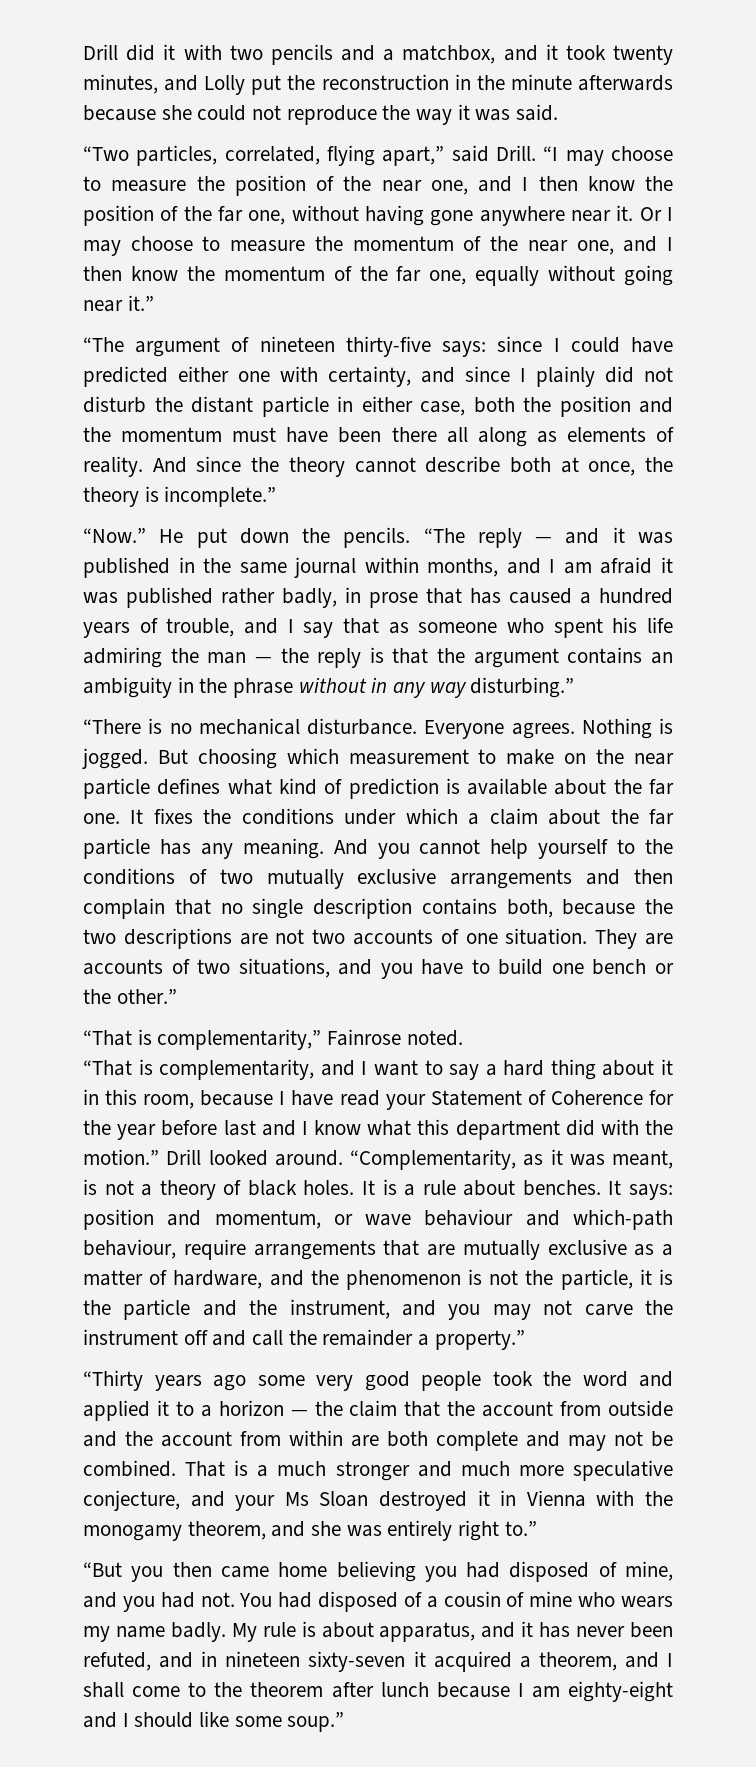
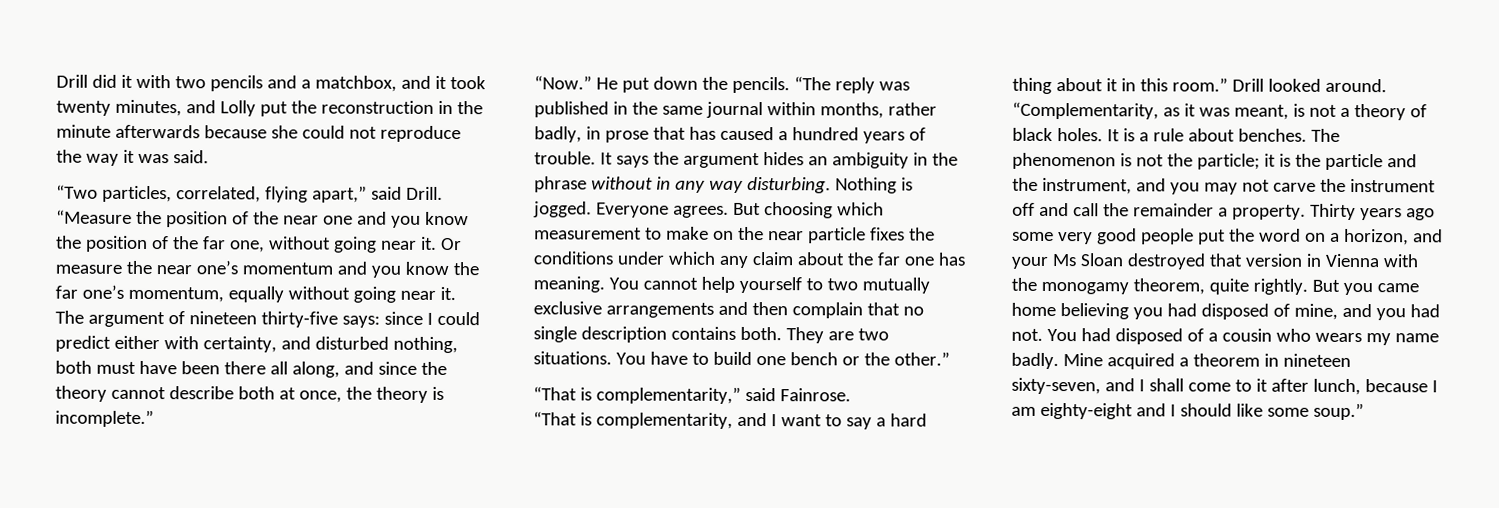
- “I may choose to measure the position of the near one, and I then know the position of the far one, without having gone anywhere near it. Or I may choose to measure the momentum of the near one, and I then know the momentum of the far one, equally without going near it.”
- “The argument of nineteen thirty-five says: since I could have predicted either one with certainty, and since I plainly did not disturb the distant particle in either case, both the position and the momentum must have been there all along as elements of reality. And since the theory cannot describe both at once, the theory is incomplete.”
+ “Measure the position of the near one and you know the position of the far one, without going near it. Or measure the near one’s momentum and you know the far one’s momentum, equally without going near it. The argument of nineteen thirty-five says: since I could predict either with certainty, and disturbed nothing, both must have been there all along, and since the theory cannot describe both at once, the theory is incomplete.”
- “The reply — and it was published in the same journal within months, and I am afraid it was published rather badly, in prose that has caused a hundred years of trouble, and I say that as someone who spent his life admiring the man — the reply is that the argument contains an ambiguity in the phrase without in any way disturbing.”
- “There is no mechanical disturbance. Everyone agrees.
+ “The reply was published in the same journal within months, rather badly, in prose that has caused a hundred years of trouble. It says the argument hides an ambiguity in the phrase without in any way disturbing.
+ Everyone agrees.
- But choosing which measurement to make on the near particle defines what kind of prediction is available about the far one. It fixes the conditions under which a claim about the far particle has any meaning. And you cannot help yourself to the conditions of two mutually exclusive arrangements and then complain that no single description contains both, because the two descriptions are not two accounts of one situation. They are accounts of two situations, and you have to build one bench or the other.”
+ But choosing which measurement to make on the near particle fixes the conditions under which any claim about the far one has meaning. You cannot help yourself to two mutually exclusive arrangements and then complain that no single description contains both. They are two situations. You have to build one bench or the other.”
- “That is complementarity,” Fainrose noted.
+ “That is complementarity,” said Fainrose.
- “That is complementarity, and I want to say a hard thing about it in this room, because I have read your Statement of Coherence for the year before last and I know what this department did with the motion.”
+ “That is complementarity, and I want to say a hard thing about it in this room.”
- It says: position and momentum, or wave behaviour and which-path behaviour, require arrangements that are mutually exclusive as a matter of hardware, and the phenomenon is not the particle, it is the particle and the instrument, and you may not carve the instrument off and call the remainder a property.”
- “Thirty years ago some very good people took the word and applied it to a horizon — the claim that the account from outside and the account from within are both complete and may not be combined. That is a much stronger and much more speculative conjecture, and your Ms Sloan destroyed it in Vienna with the monogamy theorem, and she was entirely right to.”
- “But you then came home believing you had disposed of mine, and you had not.
+ The phenomenon is not the particle; it is the particle and the instrument, and you may not carve the instrument off and call the remainder a property. Thirty years ago some very good people put the word on a horizon, and your Ms Sloan destroyed that version in Vienna with the monogamy theorem, quite rightly. But you came home believing you had disposed of mine, and you had not.
- You had disposed of a cousin of mine who wears my name badly.
+ You had disposed of a cousin who wears my name badly.
- My rule is about apparatus, and it has never been refuted, and in nineteen sixty-seven it acquired a theorem, and I shall come to the theorem after lunch because I am eighty-eight and I should like some soup.”
+ Mine acquired a theorem in nineteen sixty-seven, and I shall come to it after lunch, because I am eighty-eight and I should like some soup.”

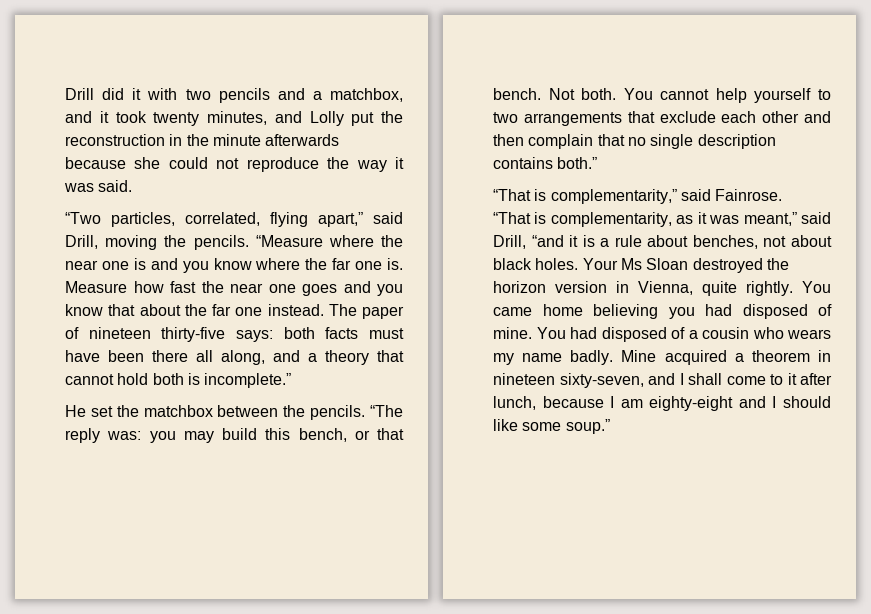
- “Two particles, correlated, flying apart,” said Drill. “Measure the position of the near one and you know the position of the far one, without going near it. Or measure the near one’s momentum and you know the far one’s momentum, equally without going near it. The argument of nineteen thirty-five says: since I could predict either with certainty, and disturbed nothing, both must have been there all along, and since the theory cannot describe both at once, the theory is incomplete.”
- “Now.” He put down the pencils. “The reply was published in the same journal within months, rather badly, in prose that has caused a hundred years of trouble. It says the argument hides an ambiguity in the phrase without in any way disturbing. Nothing is jogged. Everyone agrees. But choosing which measurement to make on the near particle fixes the conditions under which any claim about the far one has meaning.
+ “Two particles, correlated, flying apart,” said Drill, moving the pencils. “Measure where the near one is and you know where the far one is. Measure how fast the near one goes and you know that about the far one instead. The paper of nineteen thirty-five says: both facts must have been there all along, and a theory that cannot hold both is incomplete.”
+ He set the matchbox between the pencils. “The reply was: you may build this bench, or that bench. Not both.
- You cannot help yourself to two mutually exclusive arrangements and then complain that no single description contains both. They are two situations. You have to build one bench or the other.”
+ You cannot help yourself to two arrangements that exclude each other and then complain that no single description contains both.”
- “That is complementarity, and I want to say a hard thing about it in this room.” Drill looked around. “Complementarity, as it was meant, is not a theory of black holes. It is a rule about benches. The phenomenon is not the particle; it is the particle and the instrument, and you may not carve the instrument off and call the remainder a property. Thirty years ago some very good people put the word on a horizon, and your Ms Sloan destroyed that version in Vienna with the monogamy theorem, quite rightly. But you came home believing you had disposed of mine, and you had not.
+ “That is complementarity, as it was meant,” said Drill, “and it is a rule about benches, not about black holes. Your Ms Sloan destroyed the horizon version in Vienna, quite rightly. You came home believing you had disposed of mine.

